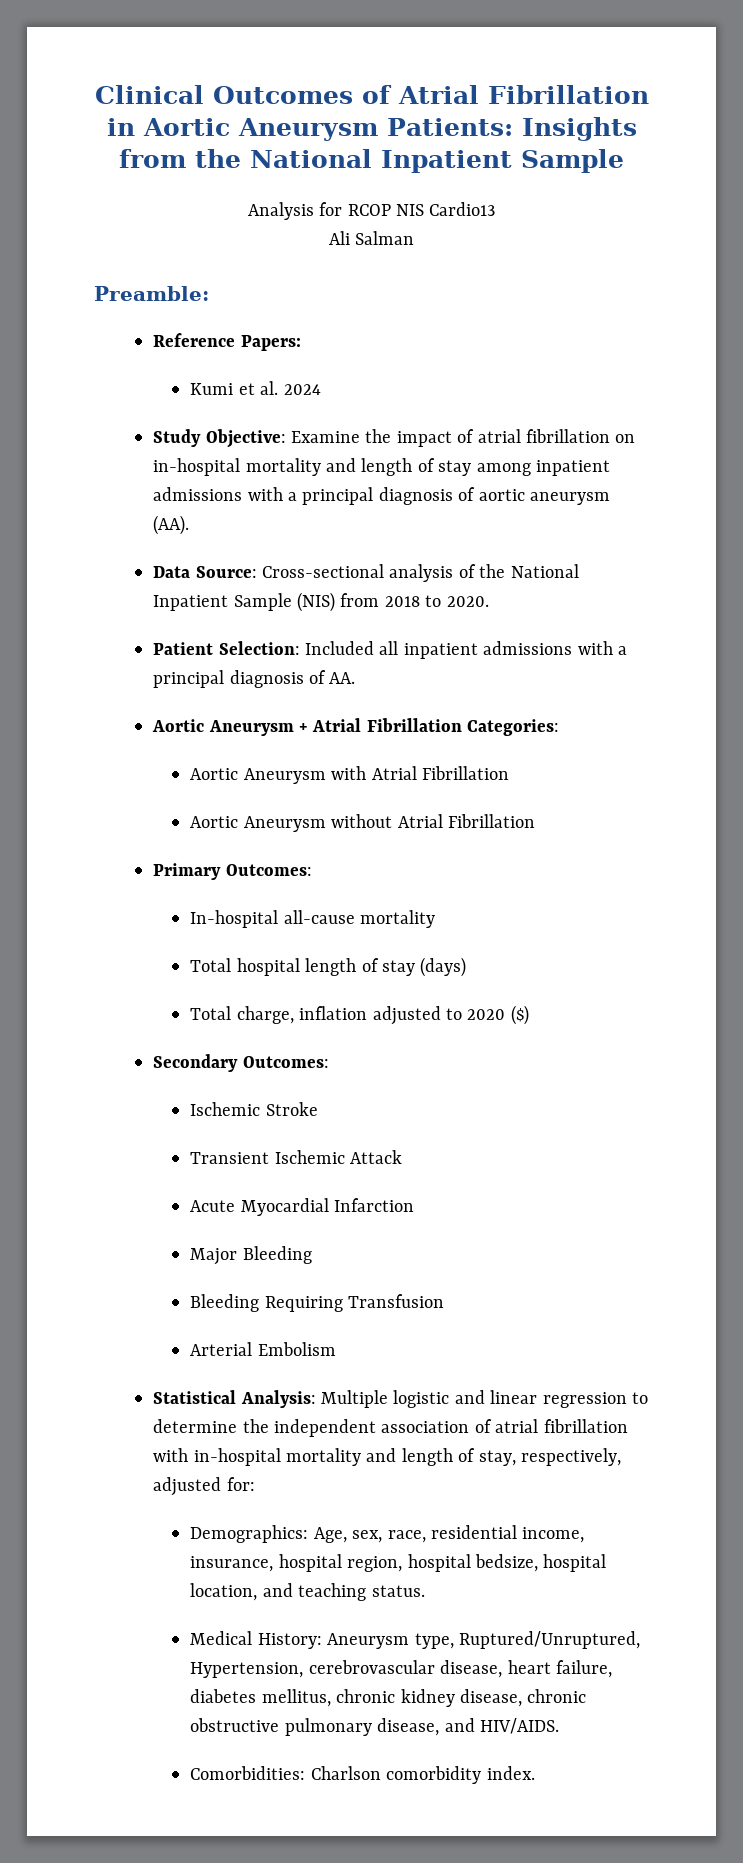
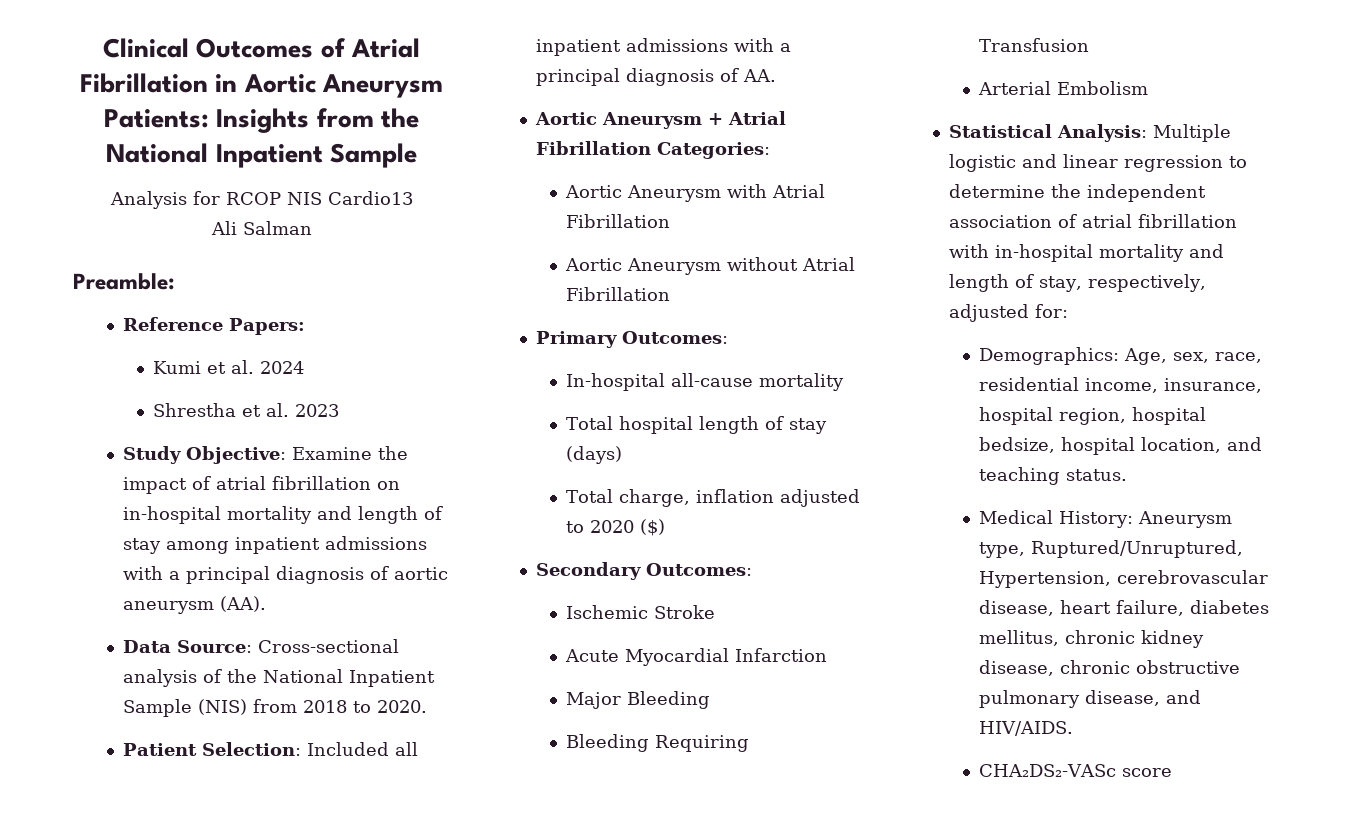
+ Shrestha et al. 2023
- Transient Ischemic Attack
- Comorbidities: Charlson comorbidity index.
+ CHA₂DS₂-VASc score

